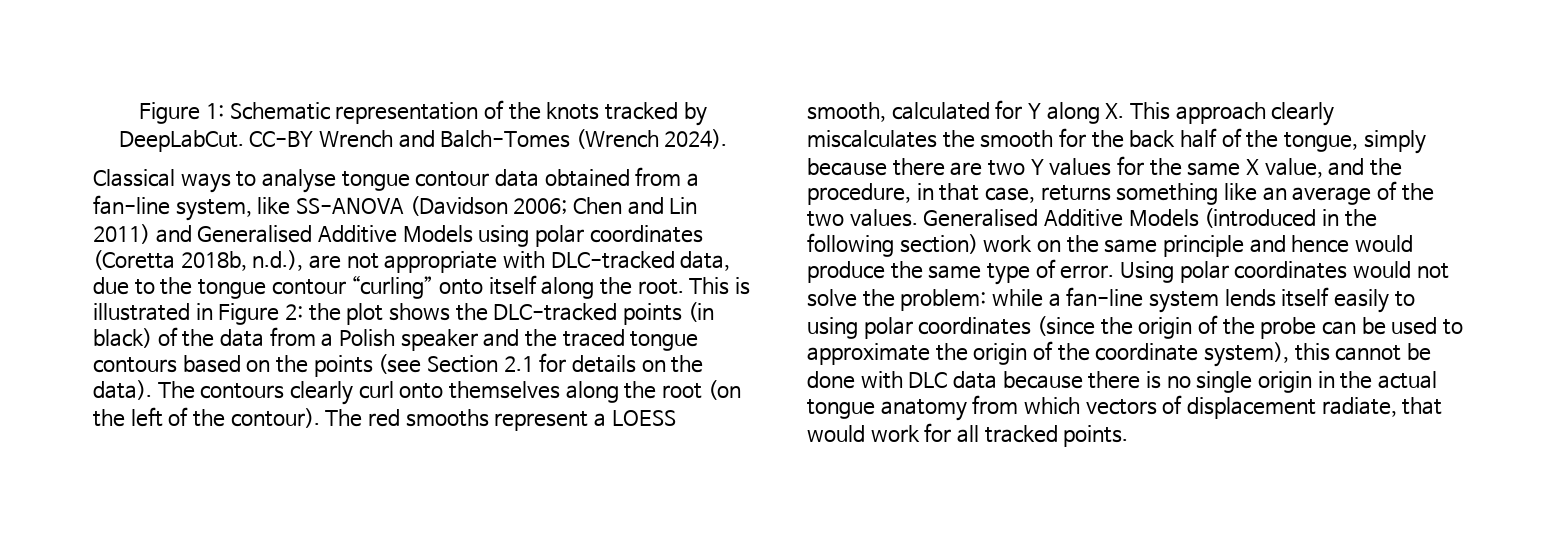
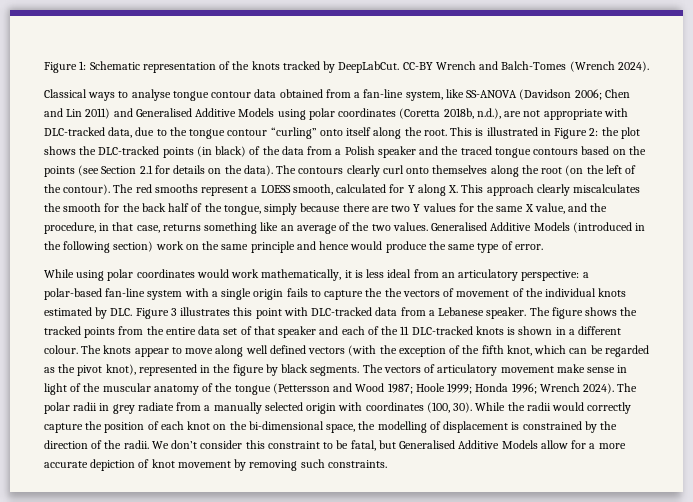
- Generalised Additive Models (introduced in the following section) work on the same principle and hence would produce the same type of error. Using polar coordinates would not solve the problem: while a fan-line system lends itself easily to using polar coordinates (since the origin of the probe can be used to approximate the origin of the coordinate system), this cannot be done with DLC data because there is no single origin in the actual tongue anatomy from which vectors of displacement radiate, that would work for all tracked points.
+ Generalised Additive Models (introduced in the following section) work on the same principle and hence would produce the same type of error.
+ While using polar coordinates would work mathematically, it is less ideal from an articulatory perspective: a polar-based fan-line system with a single origin fails to capture the the vectors of movement of the individual knots estimated by DLC. Figure 3 illustrates this point with DLC-tracked data from a Lebanese speaker. The figure shows the tracked points from the entire data set of that speaker and each of the 11 DLC-tracked knots is shown in a different colour. The knots appear to move along well defined vectors (with the exception of the fifth knot, which can be regarded as the pivot knot), represented in the figure by black segments. The vectors of articulatory movement make sense in light of the muscular anatomy of the tongue (Pettersson and Wood 1987; Hoole 1999; Honda 1996; Wrench 2024). The polar radii in grey radiate from a manually selected origin with coordinates (100, 30). While the radii would correctly capture the position of each knot on the bi-dimensional space, the modelling of displacement is constrained by the direction of the radii. We don’t consider this constraint to be fatal, but Generalised Additive Models allow for a more accurate depiction of knot movement by removing such constraints.

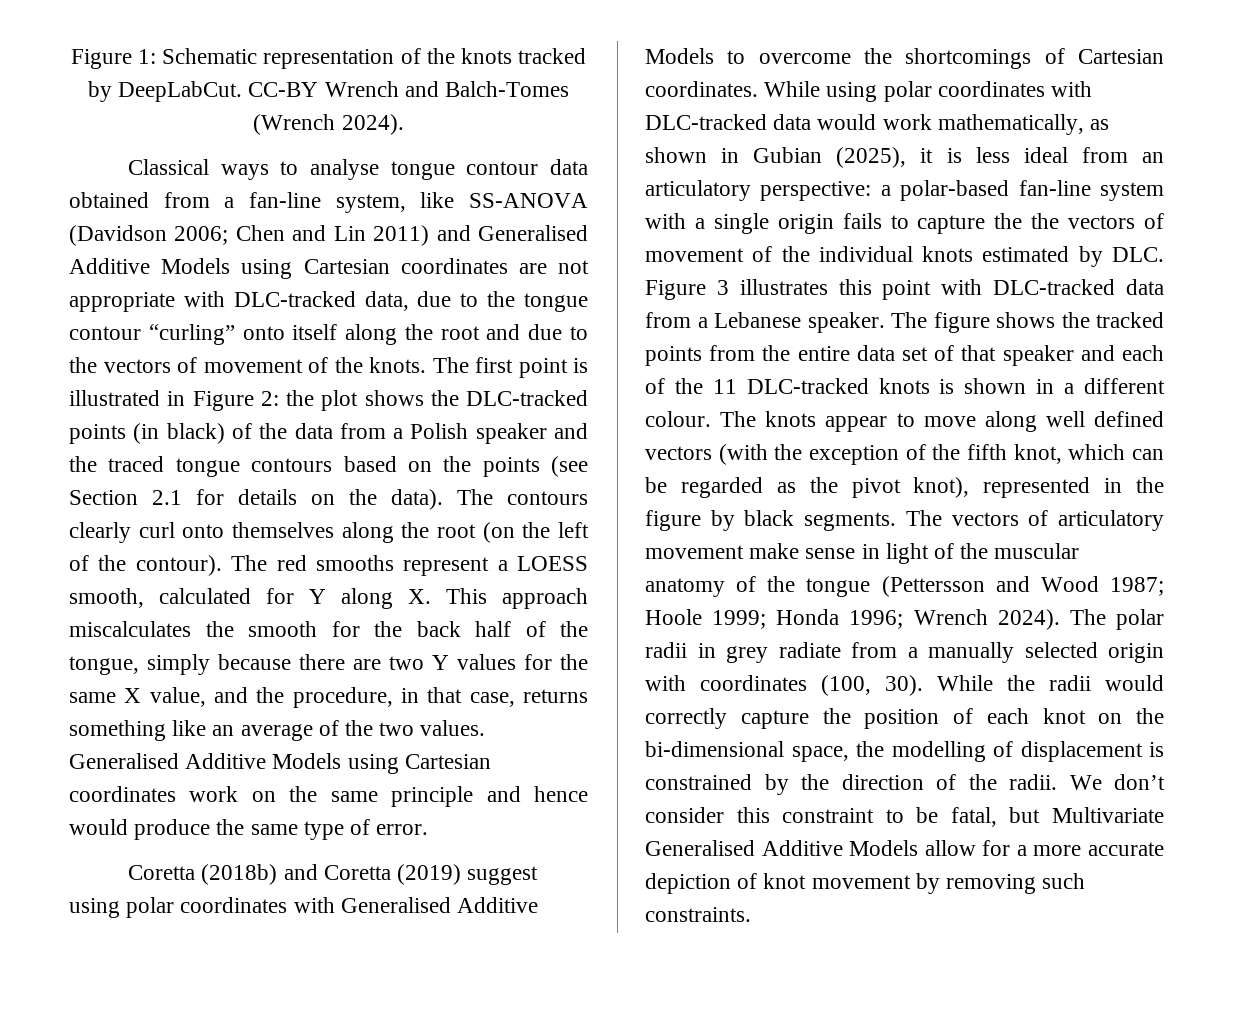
- Chen and Lin 2011) and Generalised Additive Models using polar coordinates (Coretta 2018b, n.d.), are not appropriate with DLC-tracked data, due to the tongue contour “curling” onto itself along the root. This is illustrated in Figure 2:
+ Chen and Lin 2011) and Generalised Additive Models using Cartesian coordinates are not appropriate with DLC-tracked data, due to the tongue contour “curling” onto itself along the root and due to the vectors of movement of the knots. The first point is illustrated in Figure 2:
- The red smooths represent a LOESS smooth, calculated for Y along X. This approach clearly miscalculates the smooth for the back half of the tongue, simply because there are two Y values for the same X value, and the procedure, in that case, returns something like an average of the two values.
+ The red smooths represent a LOESS smooth, calculated for Y along X. This approach miscalculates the smooth for the back half of the tongue, simply because there are two Y values for the same X value, and the procedure, in that case, returns something like an average of the two values.
- Generalised Additive Models (introduced in the following section) work on the same principle and hence would produce the same type of error.
+ Generalised Additive Models using Cartesian coordinates work on the same principle and hence would produce the same type of error.
- While using polar coordinates would work mathematically, it is less ideal from an articulatory perspective: a polar-based fan-line system with a single origin fails to capture the the vectors of movement of the individual knots estimated by DLC. Figure 3 illustrates this point with DLC-tracked data from a Lebanese speaker.
+ Coretta (2018b) and Coretta (2019) suggest using polar coordinates with Generalised Additive Models to overcome the shortcomings of Cartesian coordinates. While using polar coordinates with DLC-tracked data would work mathematically, as shown in Gubian (2025), it is less ideal from an articulatory perspective: a polar-based fan-line system with a single origin fails to capture the the vectors of movement of the individual knots estimated by DLC. Figure 3 illustrates this point with DLC-tracked data from a Lebanese speaker.
- We don’t consider this constraint to be fatal, but Generalised Additive Models allow for a more accurate depiction of knot movement by removing such constraints.
+ We don’t consider this constraint to be fatal, but Multivariate Generalised Additive Models allow for a more accurate depiction of knot movement by removing such constraints.

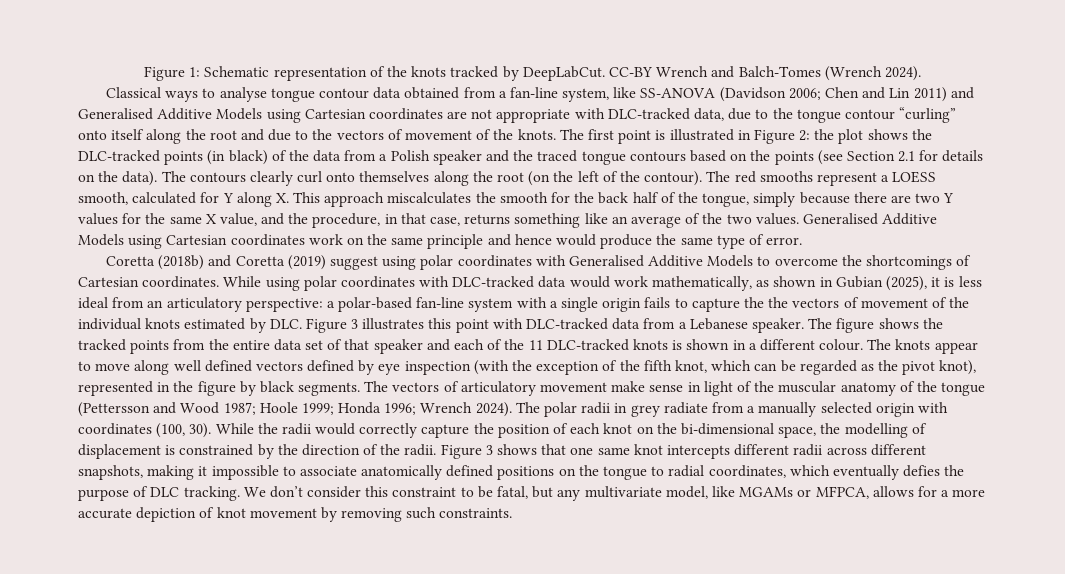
- The knots appear to move along well defined vectors (with the exception of the fifth knot, which can be regarded as the pivot knot), represented in the figure by black segments.
+ The knots appear to move along well defined vectors defined by eye inspection (with the exception of the fifth knot, which can be regarded as the pivot knot), represented in the figure by black segments.
+ Figure 3 shows that one same knot intercepts different radii across different snapshots, making it impossible to associate anatomically defined positions on the tongue to radial coordinates, which eventually defies the purpose of DLC tracking.
- We don’t consider this constraint to be fatal, but Multivariate Generalised Additive Models allow for a more accurate depiction of knot movement by removing such constraints.
+ We don’t consider this constraint to be fatal, but any multivariate model, like MGAMs or MFPCA, allows for a more accurate depiction of knot movement by removing such constraints.

